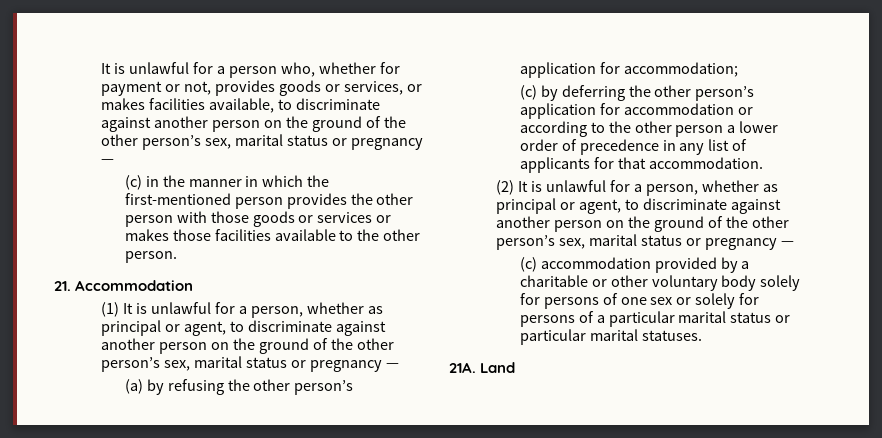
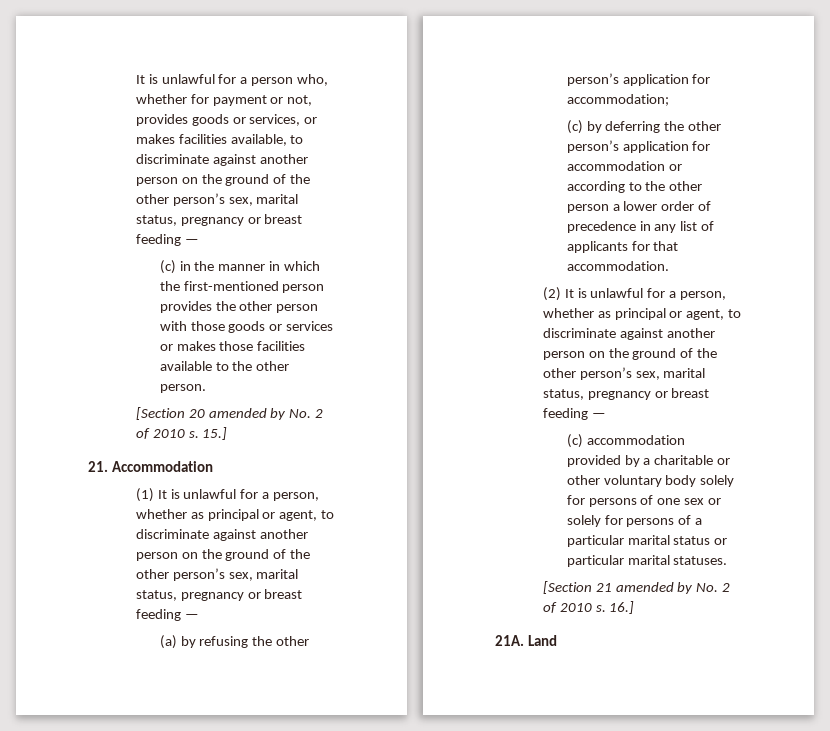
- It is unlawful for a person who, whether for payment or not, provides goods or services, or makes facilities available, to discriminate against another person on the ground of the other person’s sex, marital status or pregnancy —
+ It is unlawful for a person who, whether for payment or not, provides goods or services, or makes facilities available, to discriminate against another person on the ground of the other person’s sex, marital status, pregnancy or breast feeding —
+ [Section 20 amended by No. 2 of 2010 s. 15.]
- (1) It is unlawful for a person, whether as principal or agent, to discriminate against another person on the ground of the other person’s sex, marital status or pregnancy —
+ (1) It is unlawful for a person, whether as principal or agent, to discriminate against another person on the ground of the other person’s sex, marital status, pregnancy or breast feeding —
- (2) It is unlawful for a person, whether as principal or agent, to discriminate against another person on the ground of the other person’s sex, marital status or pregnancy —
+ (2) It is unlawful for a person, whether as principal or agent, to discriminate against another person on the ground of the other person’s sex, marital status, pregnancy or breast feeding —
+ [Section 21 amended by No. 2 of 2010 s. 16.]

